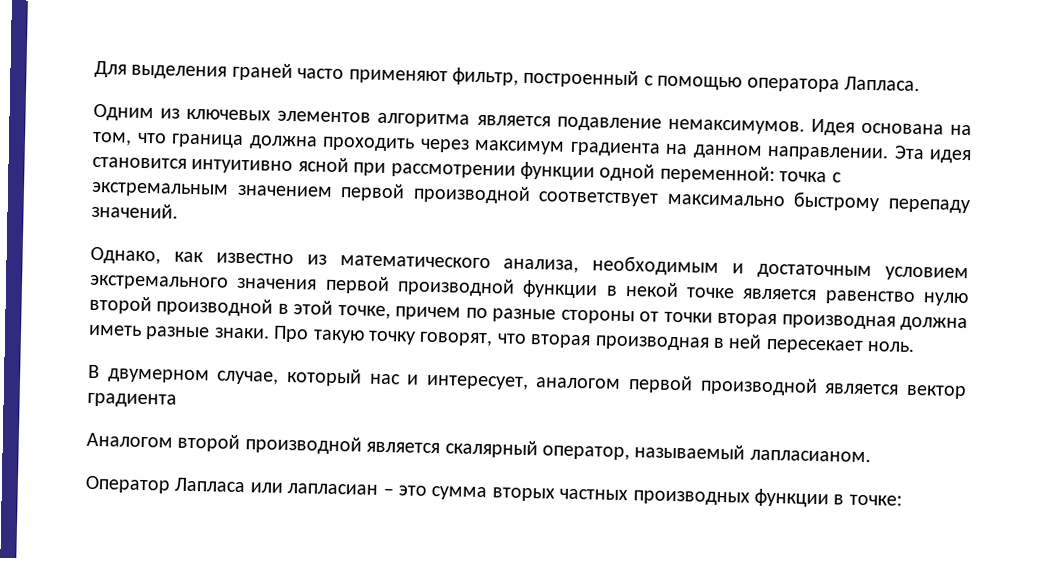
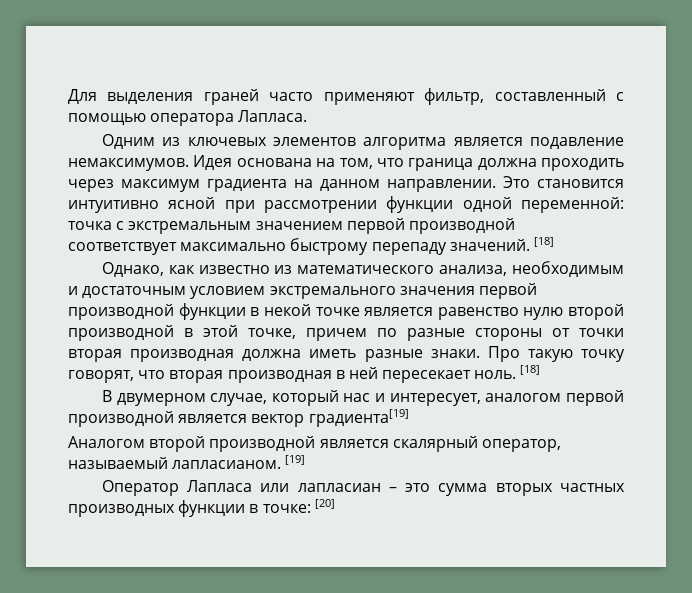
- Для выделения граней часто применяют фильтр, построенный с помощью оператора Лапласа.
+ Для выделения граней часто применяют фильтр, составленный с помощью оператора Лапласа.
- Эта идея становится интуитивно ясной при рассмотрении функции одной переменной: точка с экстремальным значением первой производной соответствует максимально быстрому перепаду значений.
+ Это становится интуитивно ясной при рассмотрении функции одной переменной: точка с экстремальным значением первой производной соответствует максимально быстрому перепаду значений. [18]
- Про такую точку говорят, что вторая производная в ней пересекает ноль.
+ Про такую точку говорят, что вторая производная в ней пересекает ноль. [18]
- В двумерном случае, который нас и интересует, аналогом первой производной является вектор градиента
+ В двумерном случае, который нас и интересует, аналогом первой производной является вектор градиента[19]
+ [19]
- Оператор Лапласа или лапласиан – это сумма вторых частных производных функции в точке:
+ Оператор Лапласа или лапласиан – это сумма вторых частных производных функции в точке: [20]

